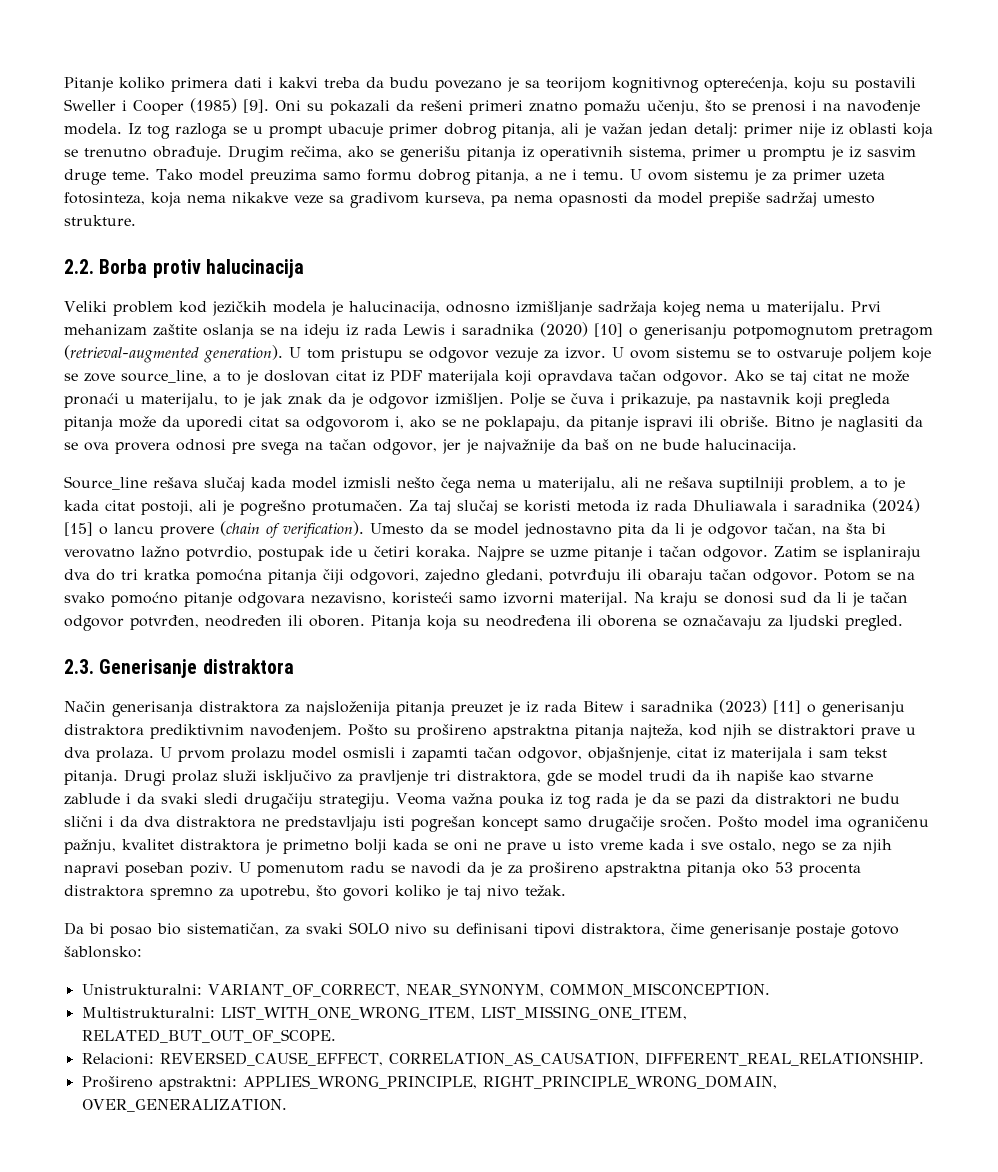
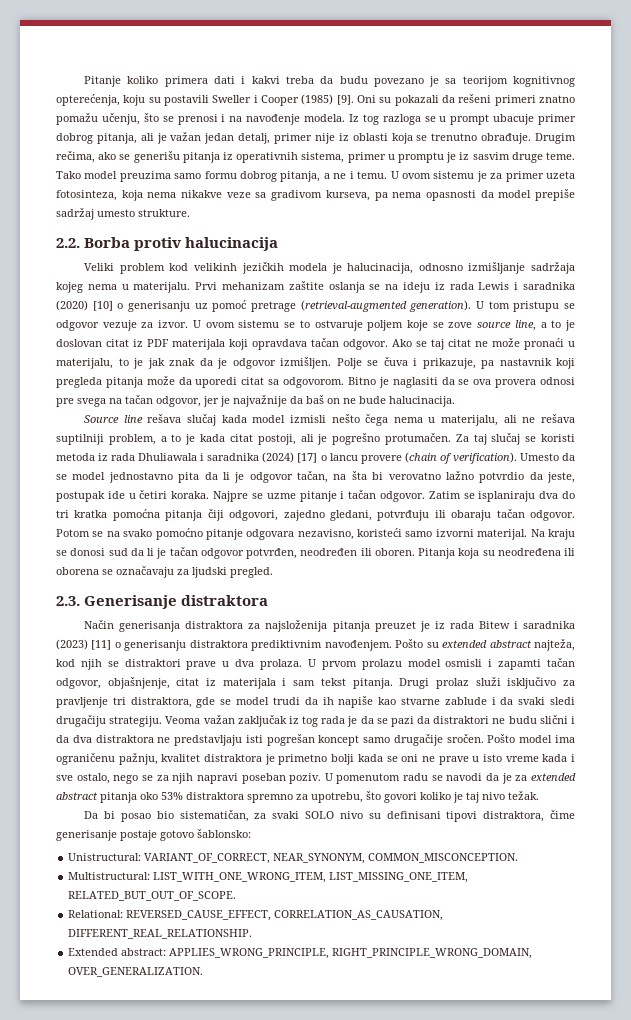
- Iz tog razloga se u prompt ubacuje primer dobrog pitanja, ali je važan jedan detalj: primer nije iz oblasti koja se trenutno obrađuje.
+ Iz tog razloga se u prompt ubacuje primer dobrog pitanja, ali je važan jedan detalj, primer nije iz oblasti koja se trenutno obrađuje.
- Veliki problem kod jezičkih modela je halucinacija, odnosno izmišljanje sadržaja kojeg nema u materijalu.
+ Veliki problem kod velikinh jezičkih modela je halucinacija, odnosno izmišljanje sadržaja kojeg nema u materijalu.
- Prvi mehanizam zaštite oslanja se na ideju iz rada Lewis i saradnika (2020) [10] o generisanju potpomognutom pretragom (retrieval-augmented generation).
+ Prvi mehanizam zaštite oslanja se na ideju iz rada Lewis i saradnika (2020) [10] o generisanju uz pomoć pretrage (retrieval-augmented generation).
- U ovom sistemu se to ostvaruje poljem koje se zove source_line, a to je doslovan citat iz PDF materijala koji opravdava tačan odgovor.
+ U ovom sistemu se to ostvaruje poljem koje se zove source line, a to je doslovan citat iz PDF materijala koji opravdava tačan odgovor.
- Polje se čuva i prikazuje, pa nastavnik koji pregleda pitanja može da uporedi citat sa odgovorom i, ako se ne poklapaju, da pitanje ispravi ili obriše.
+ Polje se čuva i prikazuje, pa nastavnik koji pregleda pitanja može da uporedi citat sa odgovorom.
- Source_line rešava slučaj kada model izmisli nešto čega nema u materijalu, ali ne rešava suptilniji problem, a to je kada citat postoji, ali je pogrešno protumačen.
+ Source line rešava slučaj kada model izmisli nešto čega nema u materijalu, ali ne rešava suptilniji problem, a to je kada citat postoji, ali je pogrešno protumačen.
- Za taj slučaj se koristi metoda iz rada Dhuliawala i saradnika (2024) [15] o lancu provere (chain of verification).
+ Za taj slučaj se koristi metoda iz rada Dhuliawala i saradnika (2024) [17] o lancu provere (chain of verification).
- Umesto da se model jednostavno pita da li je odgovor tačan, na šta bi verovatno lažno potvrdio, postupak ide u četiri koraka.
+ Umesto da se model jednostavno pita da li je odgovor tačan, na šta bi verovatno lažno potvrdio da jeste, postupak ide u četiri koraka.
- Pošto su prošireno apstraktna pitanja najteža, kod njih se distraktori prave u dva prolaza.
+ Pošto su extended abstract najteža, kod njih se distraktori prave u dva prolaza.
- Veoma važna pouka iz tog rada je da se pazi da distraktori ne budu slični i da dva distraktora ne predstavljaju isti pogrešan koncept samo drugačije sročen.
+ Veoma važan zaključak iz tog rada je da se pazi da distraktori ne budu slični i da dva distraktora ne predstavljaju isti pogrešan koncept samo drugačije sročen.
- U pomenutom radu se navodi da je za prošireno apstraktna pitanja oko 53 procenta distraktora spremno za upotrebu, što govori koliko je taj nivo težak.
+ U pomenutom radu se navodi da je za extended abstract pitanja oko 53% distraktora spremno za upotrebu, što govori koliko je taj nivo težak.
- Unistrukturalni: VARIANT_OF_CORRECT, NEAR_SYNONYM, COMMON_MISCONCEPTION.
+ Unistructural: VARIANT_OF_CORRECT, NEAR_SYNONYM, COMMON_MISCONCEPTION.
- Multistrukturalni: LIST_WITH_ONE_WRONG_ITEM, LIST_MISSING_ONE_ITEM, RELATED_BUT_OUT_OF_SCOPE.
+ Multistructural: LIST_WITH_ONE_WRONG_ITEM, LIST_MISSING_ONE_ITEM, RELATED_BUT_OUT_OF_SCOPE.
- Relacioni: REVERSED_CAUSE_EFFECT, CORRELATION_AS_CAUSATION, DIFFERENT_REAL_RELATIONSHIP.
+ Relational: REVERSED_CAUSE_EFFECT, CORRELATION_AS_CAUSATION, DIFFERENT_REAL_RELATIONSHIP.
- Prošireno apstraktni: APPLIES_WRONG_PRINCIPLE, RIGHT_PRINCIPLE_WRONG_DOMAIN, OVER_GENERALIZATION.
+ Extended abstract: APPLIES_WRONG_PRINCIPLE, RIGHT_PRINCIPLE_WRONG_DOMAIN, OVER_GENERALIZATION.

